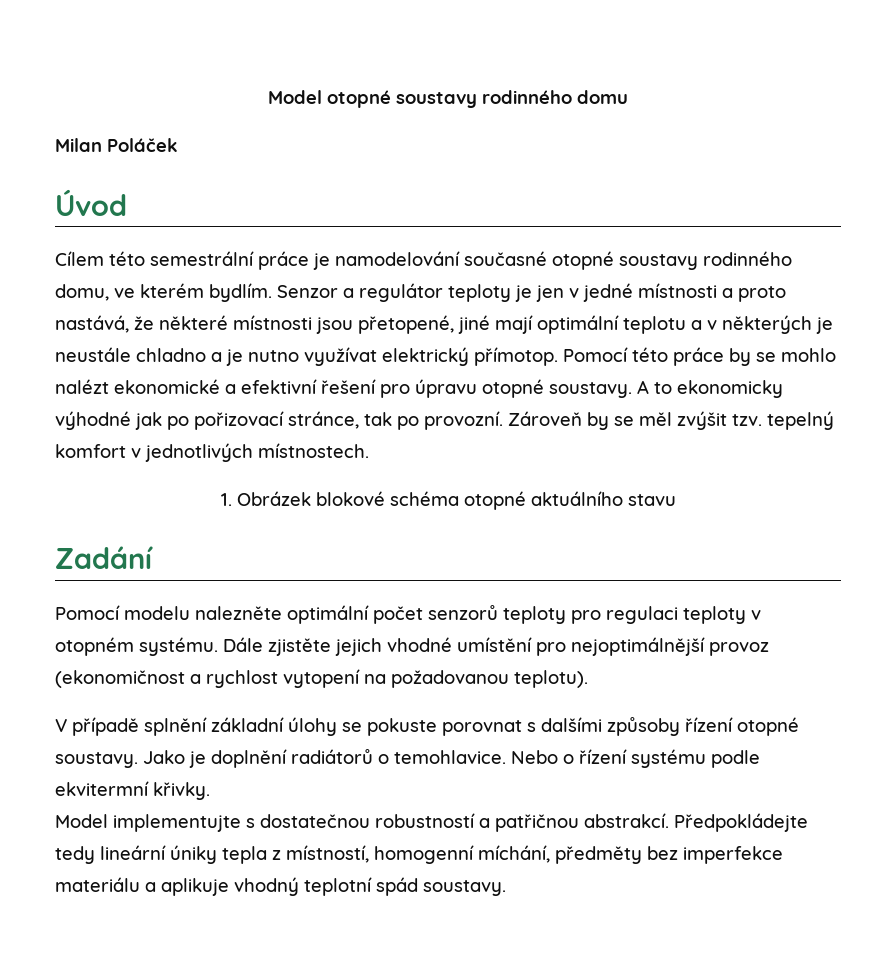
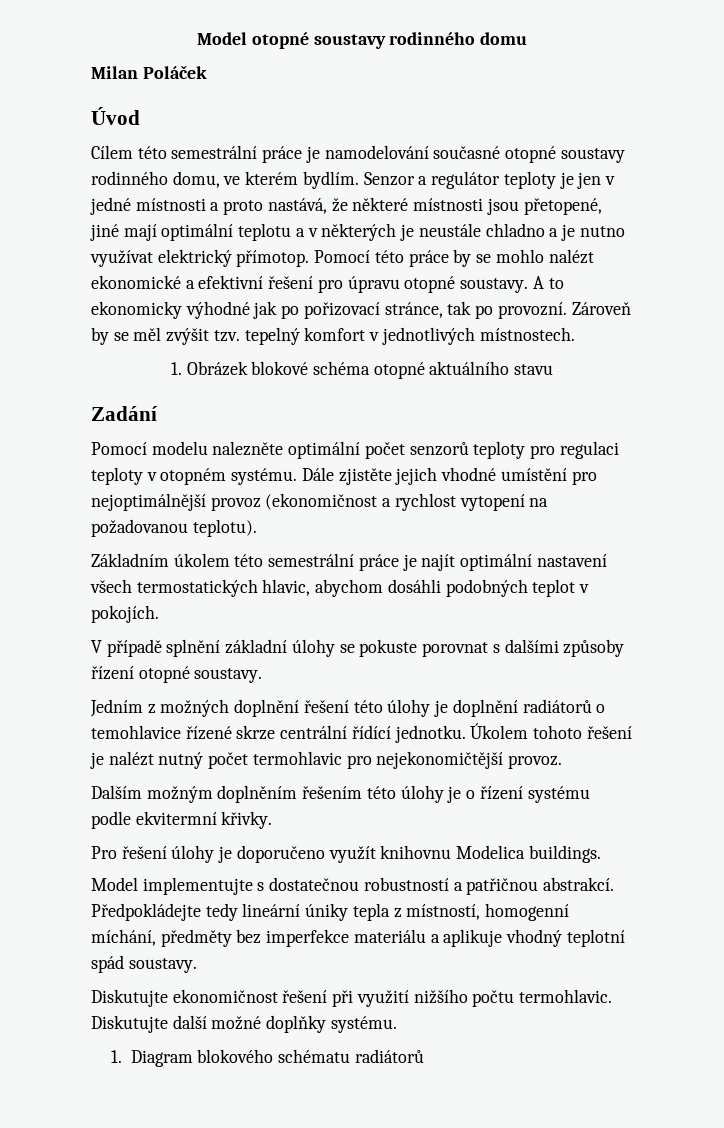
+ Základním úkolem této semestrální práce je najít optimální nastavení všech termostatických hlavic, abychom dosáhli podobných teplot v pokojích.
- V případě splnění základní úlohy se pokuste porovnat s dalšími způsoby řízení otopné soustavy. Jako je doplnění radiátorů o temohlavice. Nebo o řízení systému podle ekvitermní křivky.
+ V případě splnění základní úlohy se pokuste porovnat s dalšími způsoby řízení otopné soustavy.
+ Jedním z možných doplnění řešení této úlohy je doplnění radiátorů o temohlavice řízené skrze centrální řídící jednotku. Úkolem tohoto řešení je nalézt nutný počet termohlavic pro nejekonomičtější provoz.
+ Dalším možným doplněním řešením této úlohy je o řízení systému podle ekvitermní křivky.
+ Pro řešení úlohy je doporučeno využít knihovnu Modelica buildings.
+ Diskutujte ekonomičnost řešení při využití nižšího počtu termohlavic. Diskutujte další možné doplňky systému.
+ 1. Diagram blokového schématu radiátorů

